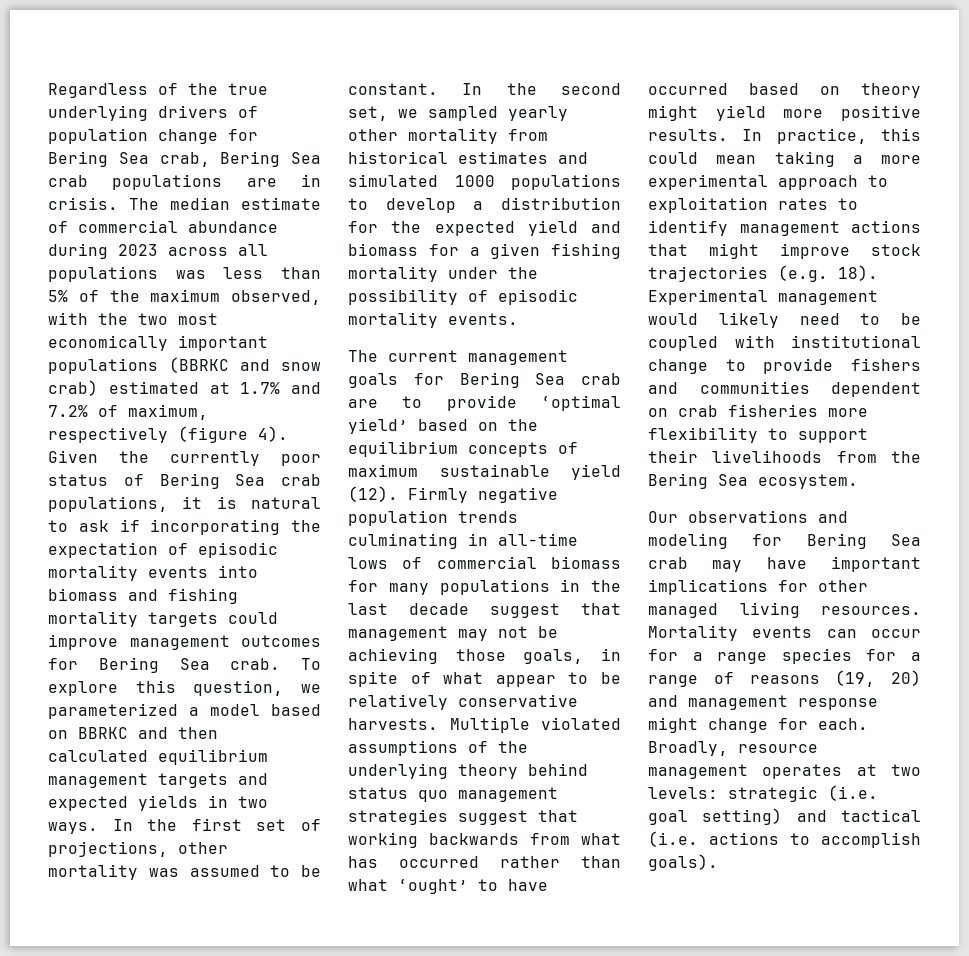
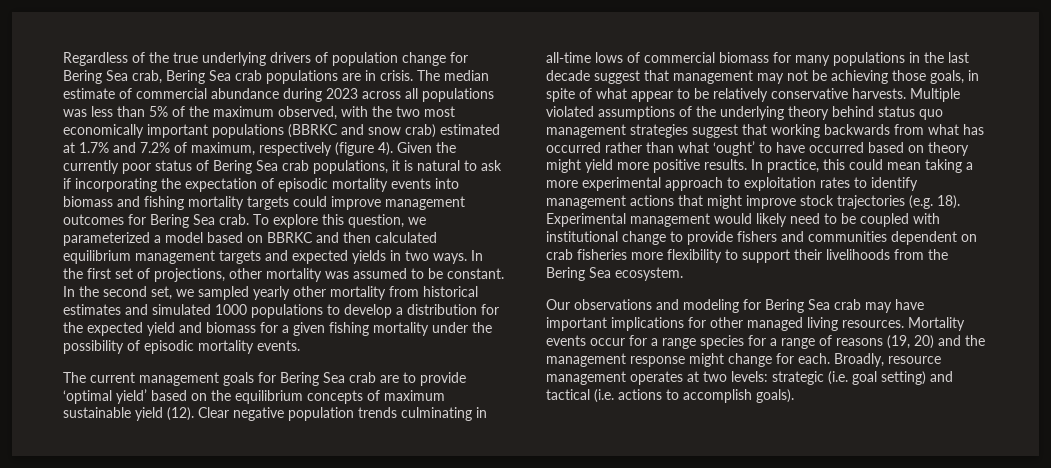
- Firmly negative population trends culminating in all-time lows of commercial biomass for many populations in the last decade suggest that management may not be achieving those goals, in spite of what appear to be relatively conservative harvests.
+ Clear negative population trends culminating in all-time lows of commercial biomass for many populations in the last decade suggest that management may not be achieving those goals, in spite of what appear to be relatively conservative harvests.
- Mortality events can occur for a range species for a range of reasons (19, 20) and management response might change for each.
+ Mortality events occur for a range species for a range of reasons (19, 20) and the management response might change for each.

